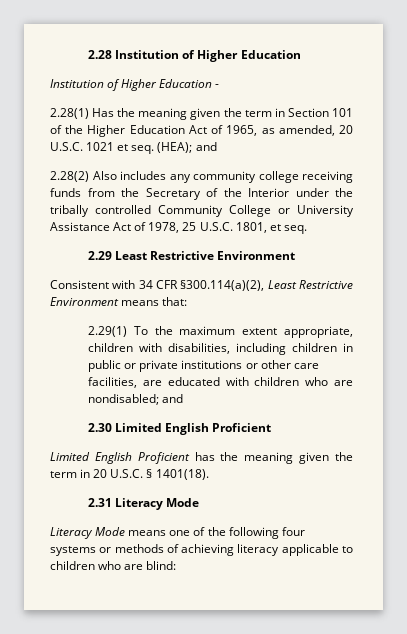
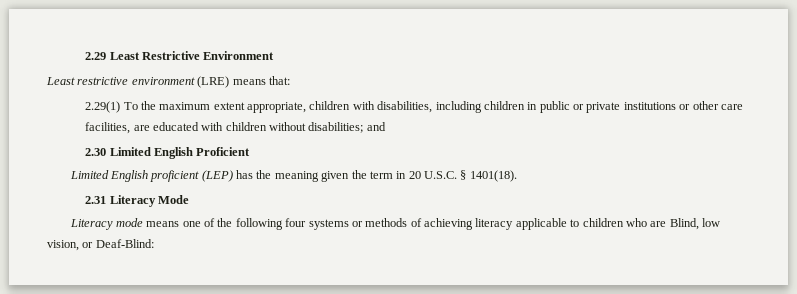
- 2.28 Institution of Higher Education
- Institution of Higher Education -
- 2.28(1) Has the meaning given the term in Section 101 of the Higher Education Act of 1965, as amended, 20 U.S.C. 1021 et seq. (HEA); and
- 2.28(2) Also includes any community college receiving funds from the Secretary of the Interior under the tribally controlled Community College or University Assistance Act of 1978, 25 U.S.C. 1801, et seq.
  2.29 Least Restrictive Environment
- Consistent with 34 CFR §300.114(a)(2), Least Restrictive Environment means that:
+ Least restrictive environment (LRE) means that:
- 2.29(1) To the maximum extent appropriate, children with disabilities, including children in public or private institutions or other care facilities, are educated with children who are nondisabled; and
+ 2.29(1) To the maximum extent appropriate, children with disabilities, including children in public or private institutions or other care facilities, are educated with children without disabilities; and
- Limited English Proficient has the meaning given the term in 20 U.S.C. § 1401(18).
+ Limited English proficient (LEP) has the meaning given the term in 20 U.S.C. § 1401(18).
- Literacy Mode means one of the following four systems or methods of achieving literacy applicable to children who are blind:
+ Literacy mode means one of the following four systems or methods of achieving literacy applicable to children who are Blind, low vision, or Deaf-Blind:

